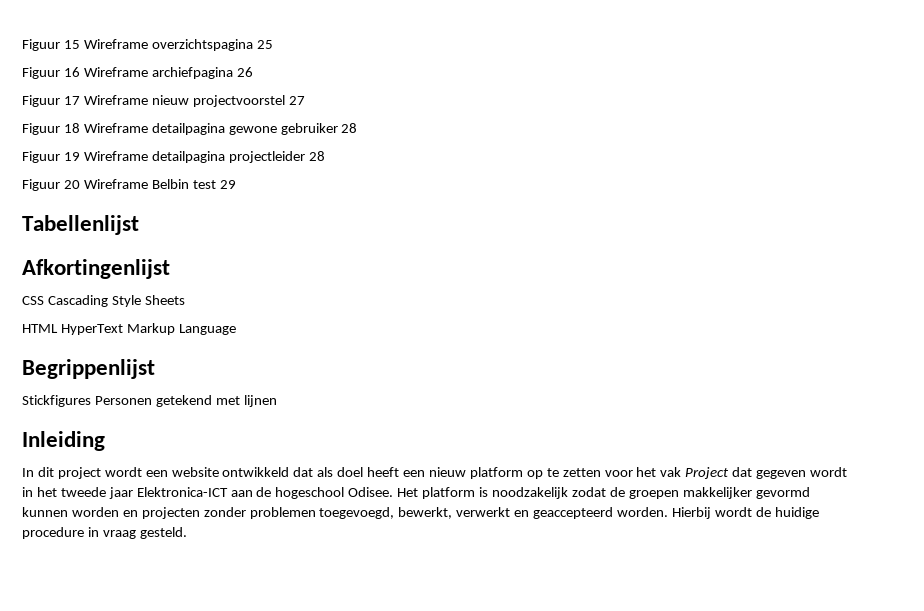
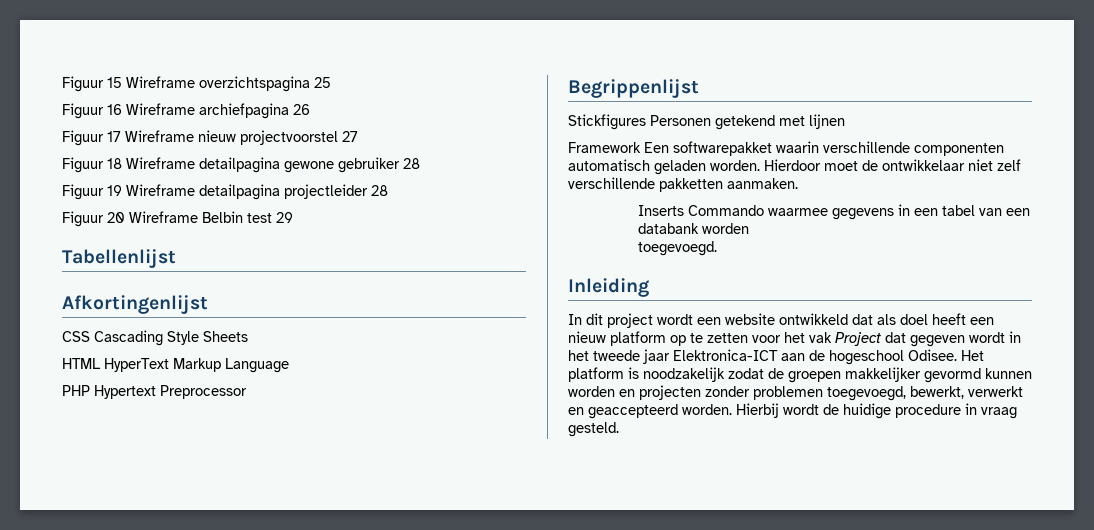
+ PHP Hypertext Preprocessor
+ Framework Een softwarepakket waarin verschillende componenten automatisch geladen worden. Hierdoor moet de ontwikkelaar niet zelf verschillende pakketten aanmaken.
+ Inserts Commando waarmee gegevens in een tabel van een databank worden
+ toegevoegd.

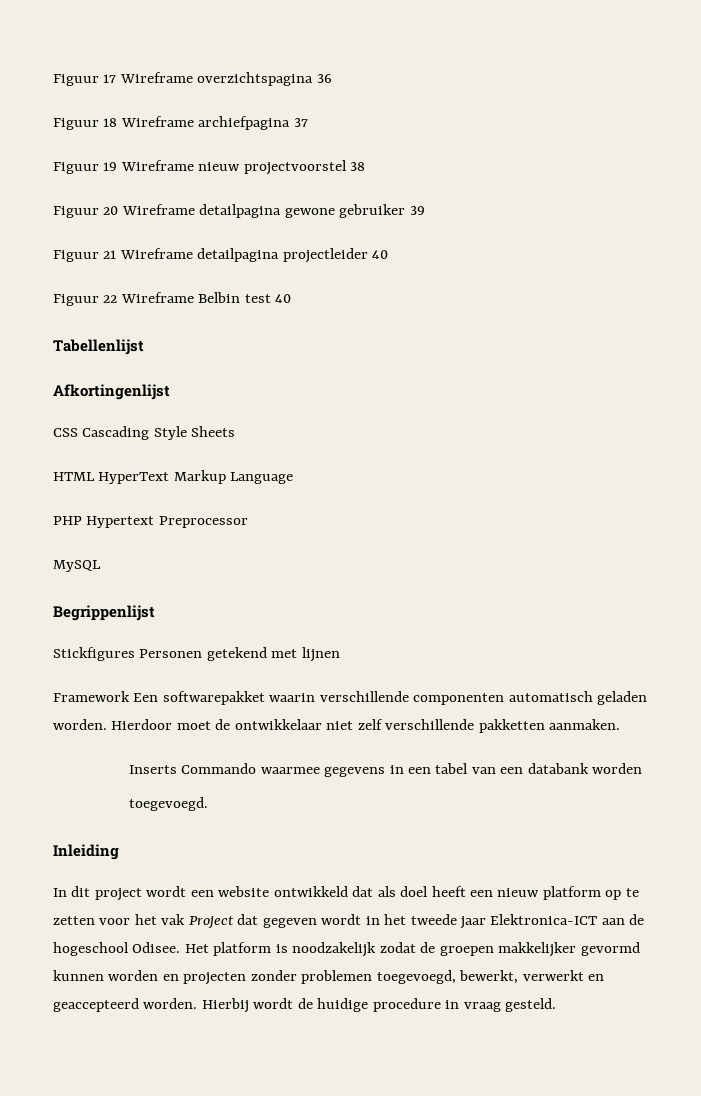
- Figuur 15 Wireframe overzichtspagina 25
- Figuur 16 Wireframe archiefpagina 26
- Figuur 17 Wireframe nieuw projectvoorstel 27
+ Figuur 17 Wireframe overzichtspagina 36
- Figuur 18 Wireframe detailpagina gewone gebruiker 28
+ Figuur 18 Wireframe archiefpagina 37
- Figuur 19 Wireframe detailpagina projectleider 28
+ Figuur 19 Wireframe nieuw projectvoorstel 38
- Figuur 20 Wireframe Belbin test 29
+ Figuur 20 Wireframe detailpagina gewone gebruiker 39
+ Figuur 21 Wireframe detailpagina projectleider 40
+ Figuur 22 Wireframe Belbin test 40
+ MySQL

